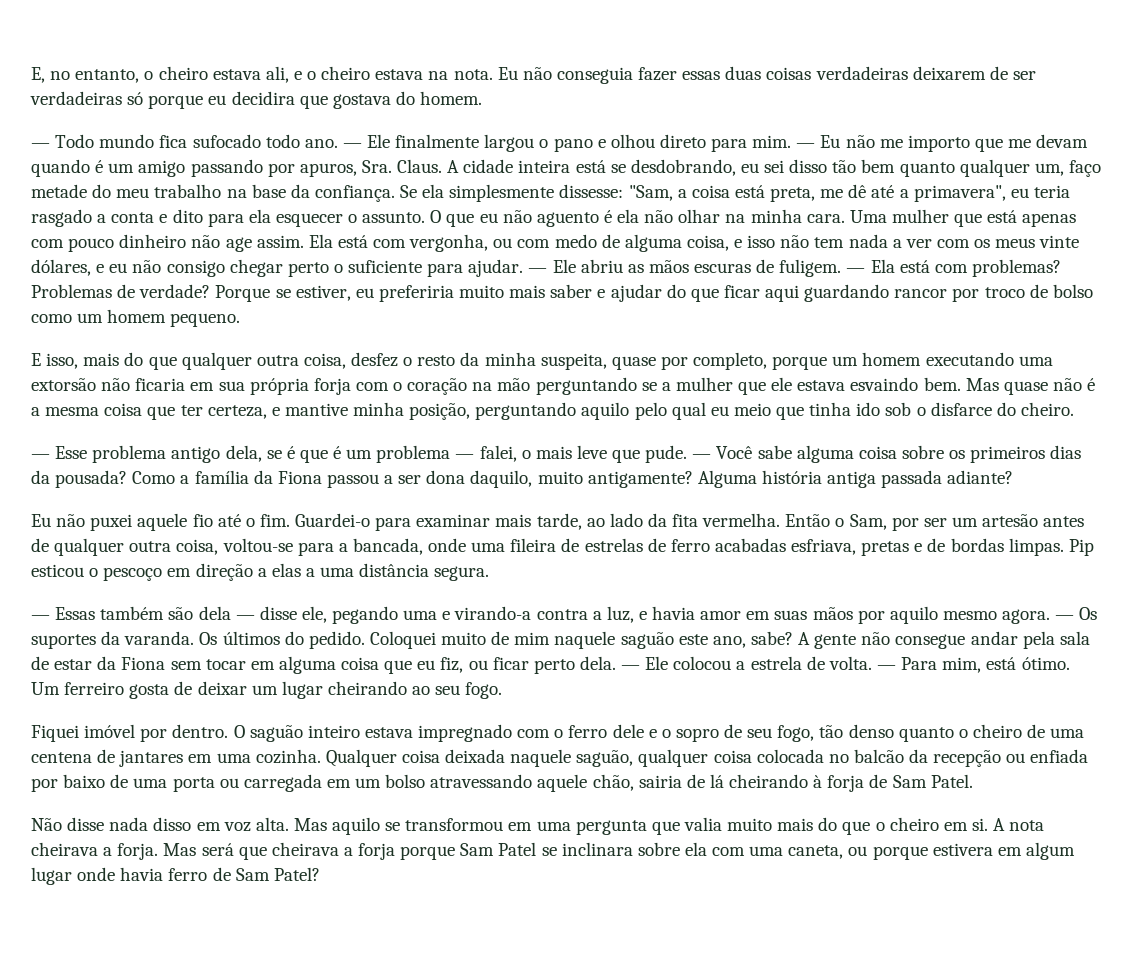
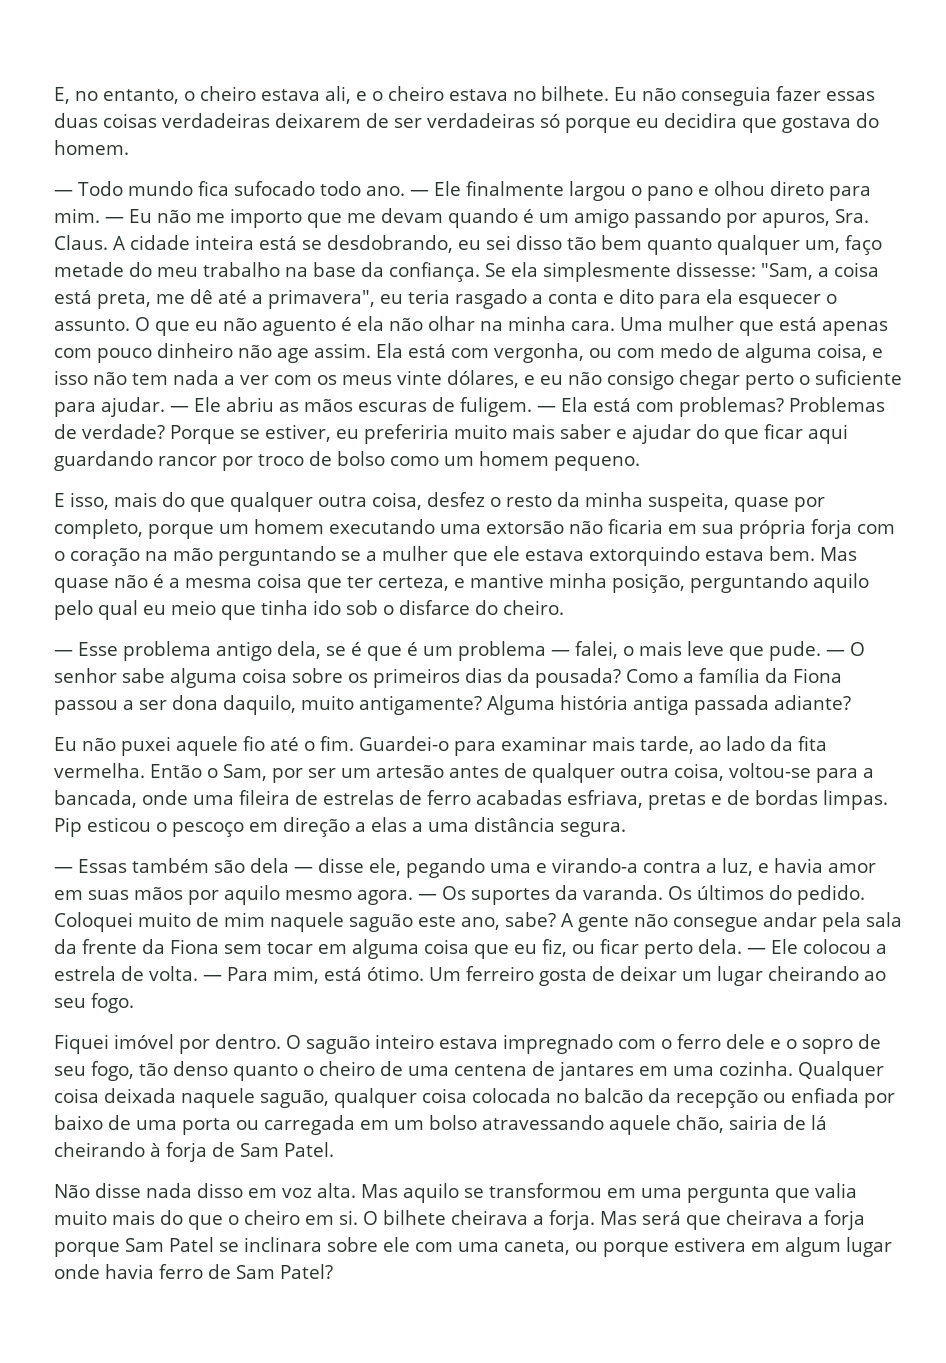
- E, no entanto, o cheiro estava ali, e o cheiro estava na nota.
+ E, no entanto, o cheiro estava ali, e o cheiro estava no bilhete.
- E isso, mais do que qualquer outra coisa, desfez o resto da minha suspeita, quase por completo, porque um homem executando uma extorsão não ficaria em sua própria forja com o coração na mão perguntando se a mulher que ele estava esvaindo bem.
+ E isso, mais do que qualquer outra coisa, desfez o resto da minha suspeita, quase por completo, porque um homem executando uma extorsão não ficaria em sua própria forja com o coração na mão perguntando se a mulher que ele estava extorquindo estava bem.
- — Você sabe alguma coisa sobre os primeiros dias da pousada?
+ — O senhor sabe alguma coisa sobre os primeiros dias da pousada?
- A gente não consegue andar pela sala de estar da Fiona sem tocar em alguma coisa que eu fiz, ou ficar perto dela.
+ A gente não consegue andar pela sala da frente da Fiona sem tocar em alguma coisa que eu fiz, ou ficar perto dela.
- A nota cheirava a forja.
+ O bilhete cheirava a forja.
- Mas será que cheirava a forja porque Sam Patel se inclinara sobre ela com uma caneta, ou porque estivera em algum lugar onde havia ferro de Sam Patel?
+ Mas será que cheirava a forja porque Sam Patel se inclinara sobre ele com uma caneta, ou porque estivera em algum lugar onde havia ferro de Sam Patel?

